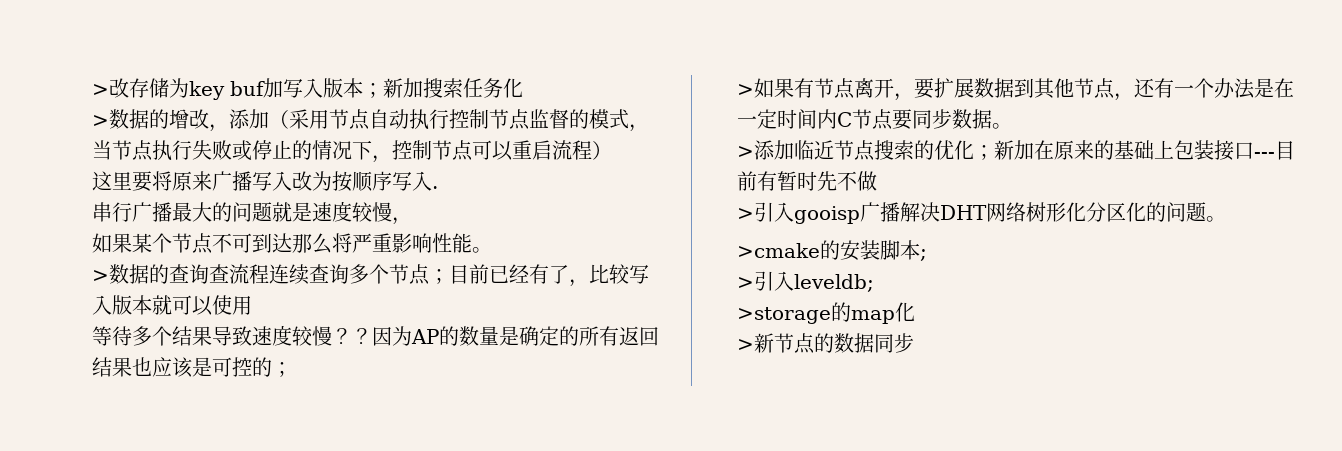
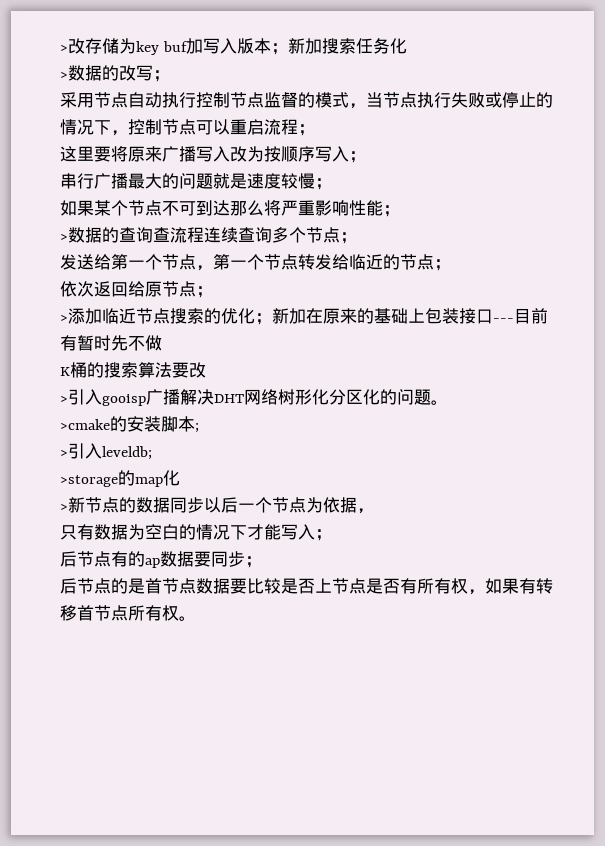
- >数据的增改，添加（采用节点自动执行控制节点监督的模式，当节点执行失败或停止的情况下，控制节点可以重启流程）
+ >数据的改写；
+ 采用节点自动执行控制节点监督的模式，当节点执行失败或停止的情况下，控制节点可以重启流程；
- 这里要将原来广播写入改为按顺序写入.
+ 这里要将原来广播写入改为按顺序写入；
- 串行广播最大的问题就是速度较慢，
+ 串行广播最大的问题就是速度较慢；
- 如果某个节点不可到达那么将严重影响性能。
+ 如果某个节点不可到达那么将严重影响性能；
- >数据的查询查流程连续查询多个节点；目前已经有了，比较写入版本就可以使用
- 等待多个结果导致速度较慢？？因为AP的数量是确定的所有返回结果也应该是可控的；
- >如果有节点离开，要扩展数据到其他节点，还有一个办法是在一定时间内C节点要同步数据。
+ >数据的查询查流程连续查询多个节点；
+ 发送给第一个节点，第一个节点转发给临近的节点；
+ 依次返回给原节点；
+ K桶的搜索算法要改
- >新节点的数据同步
+ >新节点的数据同步以后一个节点为依据，
+ 只有数据为空白的情况下才能写入；
+ 后节点有的ap数据要同步；
+ 后节点的是首节点数据要比较是否上节点是否有所有权，如果有转移首节点所有权。

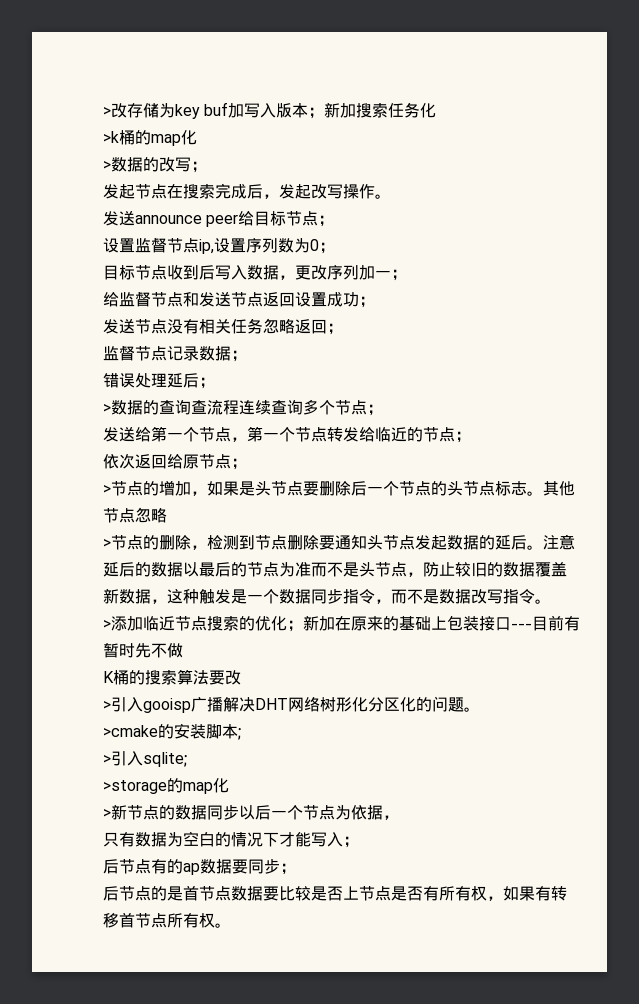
+ >k桶的map化
- 采用节点自动执行控制节点监督的模式，当节点执行失败或停止的情况下，控制节点可以重启流程；
- 这里要将原来广播写入改为按顺序写入；
- 串行广播最大的问题就是速度较慢；
- 如果某个节点不可到达那么将严重影响性能；
+ 发起节点在搜索完成后，发起改写操作。
+ 发送announce peer给目标节点；
+ 设置监督节点ip,设置序列数为0；
+ 目标节点收到后写入数据，更改序列加一；
+ 给监督节点和发送节点返回设置成功；
+ 发送节点没有相关任务忽略返回；
+ 监督节点记录数据；
+ 错误处理延后；
+ >节点的增加，如果是头节点要删除后一个节点的头节点标志。其他节点忽略
+ >节点的删除，检测到节点删除要通知头节点发起数据的延后。注意延后的数据以最后的节点为准而不是头节点，防止较旧的数据覆盖新数据，这种触发是一个数据同步指令，而不是数据改写指令。
- >引入leveldb;
+ >引入sqlite;

